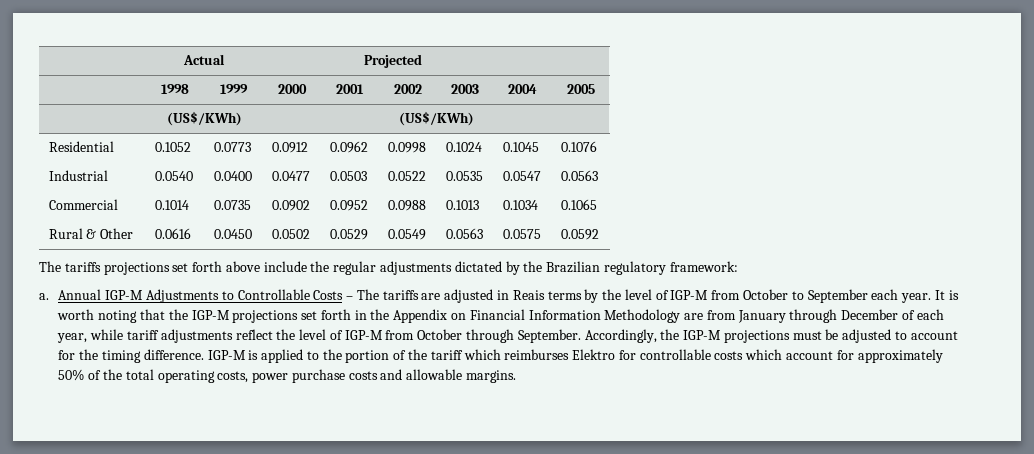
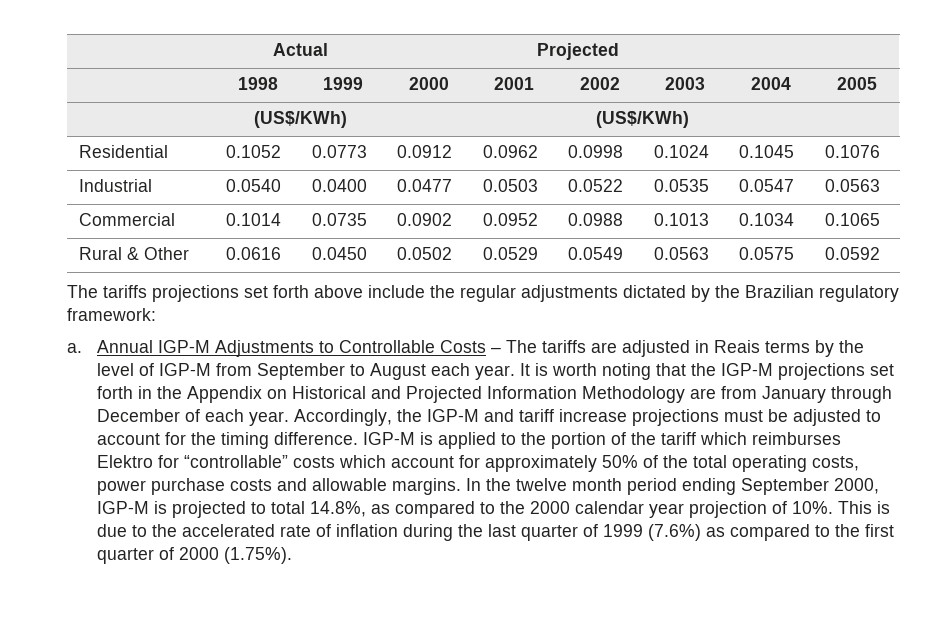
- Annual IGP-M Adjustments to Controllable Costs – The tariffs are adjusted in Reais terms by the level of IGP-M from October to September each year.
+ Annual IGP-M Adjustments to Controllable Costs – The tariffs are adjusted in Reais terms by the level of IGP-M from September to August each year.
- It is worth noting that the IGP-M projections set forth in the Appendix on Financial Information Methodology are from January through December of each year, while tariff adjustments reflect the level of IGP-M from October through September. Accordingly, the IGP-M projections must be adjusted to account for the timing difference.
+ It is worth noting that the IGP-M projections set forth in the Appendix on Historical and Projected Information Methodology are from January through December of each year. Accordingly, the IGP-M and tariff increase projections must be adjusted to account for the timing difference.
- IGP-M is applied to the portion of the tariff which reimburses Elektro for controllable costs which account for approximately 50% of the total operating costs, power purchase costs and allowable margins.
+ IGP-M is applied to the portion of the tariff which reimburses Elektro for “controllable” costs which account for approximately 50% of the total operating costs, power purchase costs and allowable margins.
+ In the twelve month period ending September 2000, IGP-M is projected to total 14.8%, as compared to the 2000 calendar year projection of 10%. This is due to the accelerated rate of inflation during the last quarter of 1999 (7.6%) as compared to the first quarter of 2000 (1.75%).

